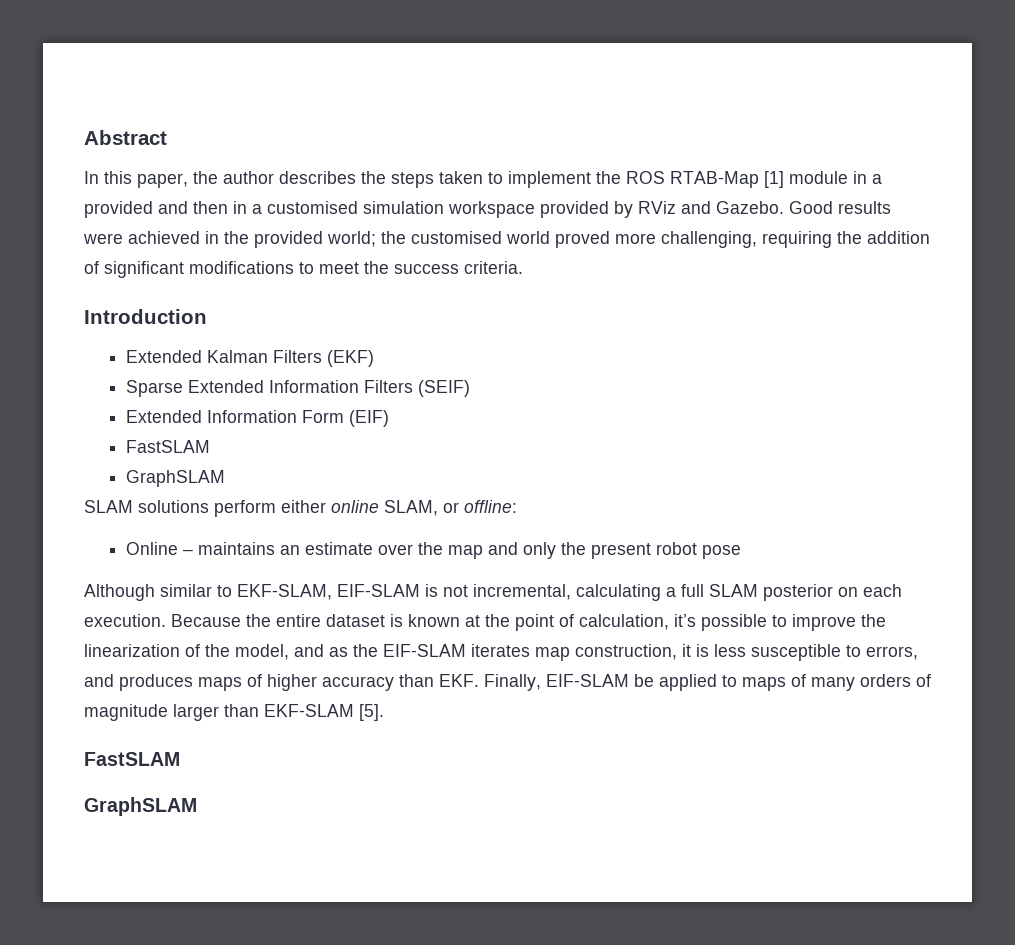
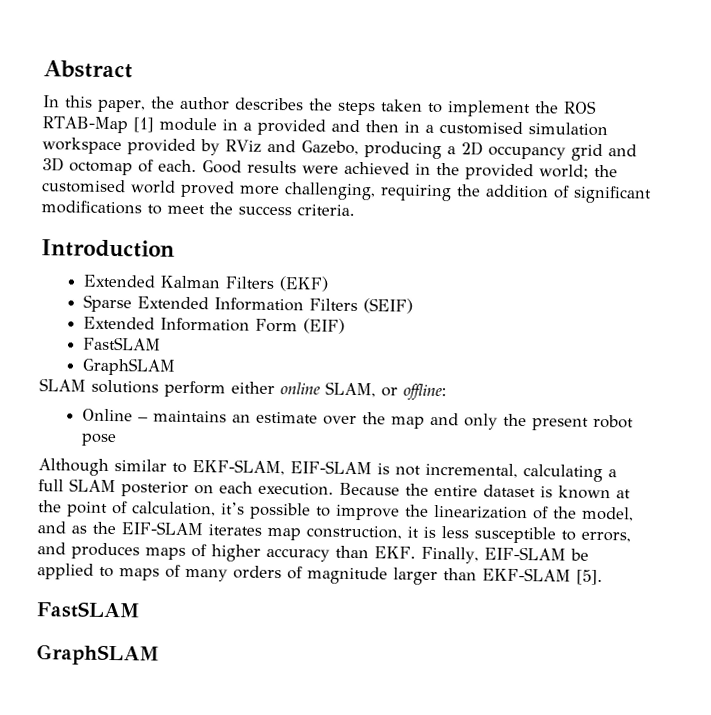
- In this paper, the author describes the steps taken to implement the ROS RTAB-Map [1] module in a provided and then in a customised simulation workspace provided by RViz and Gazebo.
+ In this paper, the author describes the steps taken to implement the ROS RTAB-Map [1] module in a provided and then in a customised simulation workspace provided by RViz and Gazebo, producing a 2D occupancy grid and 3D octomap of each.

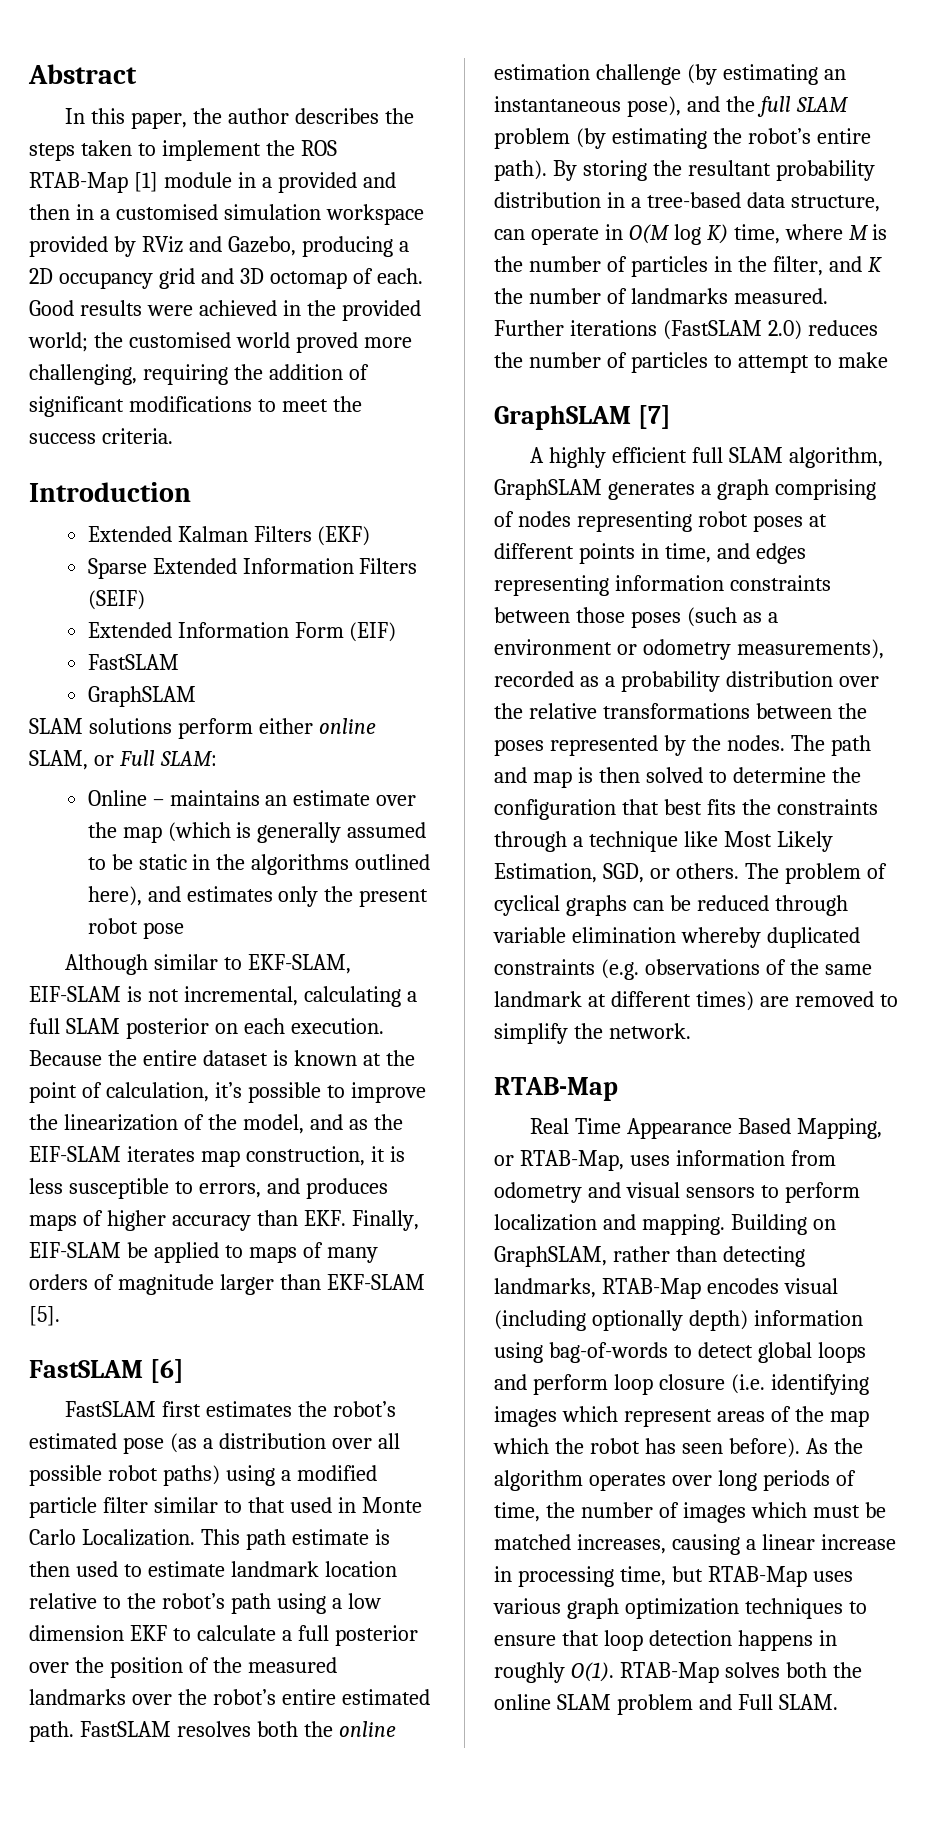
- SLAM solutions perform either online SLAM, or offline:
+ SLAM solutions perform either online SLAM, or Full SLAM:
- Online – maintains an estimate over the map and only the present robot pose
+ Online – maintains an estimate over the map (which is generally assumed to be static in the algorithms outlined here), and estimates only the present robot pose
  Because the entire dataset is known at the point of calculation, it’s possible to improve the linearization of the model, and as the EIF-SLAM iterates map construction, it is less susceptible to errors, and produces maps of higher accuracy than EKF. Finally, EIF-SLAM be applied to maps of many orders of magnitude larger than EKF-SLAM [5].
- FastSLAM
- GraphSLAM
+ FastSLAM [6]
+ FastSLAM first estimates the robot’s estimated pose (as a distribution over all possible robot paths) using a modified particle filter similar to that used in Monte Carlo Localization. This path estimate is then used to estimate landmark location relative to the robot’s path using a low dimension EKF to calculate a full posterior over the position of the measured landmarks over the robot’s entire estimated path. FastSLAM resolves both the online estimation challenge (by estimating an instantaneous pose), and the full SLAM problem (by estimating the robot’s entire path). By storing the resultant probability distribution in a tree-based data structure, can operate in O(M log K) time, where M is the number of particles in the filter, and K the number of landmarks measured. Further iterations (FastSLAM 2.0) reduces the number of particles to attempt to make
+ GraphSLAM [7]
+ A highly efficient full SLAM algorithm, GraphSLAM generates a graph comprising of nodes representing robot poses at different points in time, and edges representing information constraints between those poses (such as a environment or odometry measurements), recorded as a probability distribution over the relative transformations between the poses represented by the nodes. The path and map is then solved to determine the configuration that best fits the constraints through a technique like Most Likely Estimation, SGD, or others. The problem of cyclical graphs can be reduced through variable elimination whereby duplicated constraints (e.g. observations of the same landmark at different times) are removed to simplify the network.
+ RTAB-Map
+ Real Time Appearance Based Mapping, or RTAB-Map, uses information from odometry and visual sensors to perform localization and mapping. Building on GraphSLAM, rather than detecting landmarks, RTAB-Map encodes visual (including optionally depth) information using bag-of-words to detect global loops and perform loop closure (i.e. identifying images which represent areas of the map which the robot has seen before). As the algorithm operates over long periods of time, the number of images which must be matched increases, causing a linear increase in processing time, but RTAB-Map uses various graph optimization techniques to ensure that loop detection happens in roughly O(1). RTAB-Map solves both the online SLAM problem and Full SLAM.

